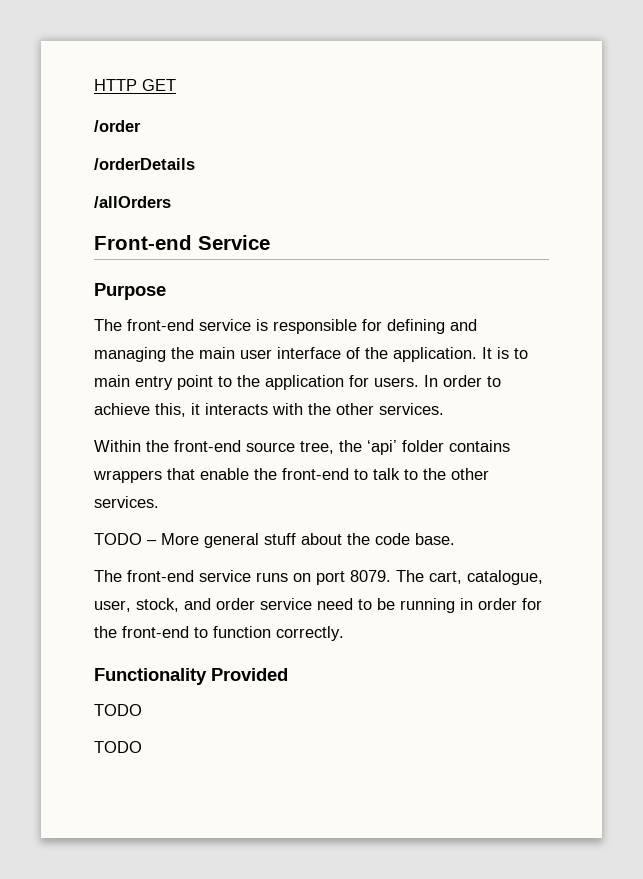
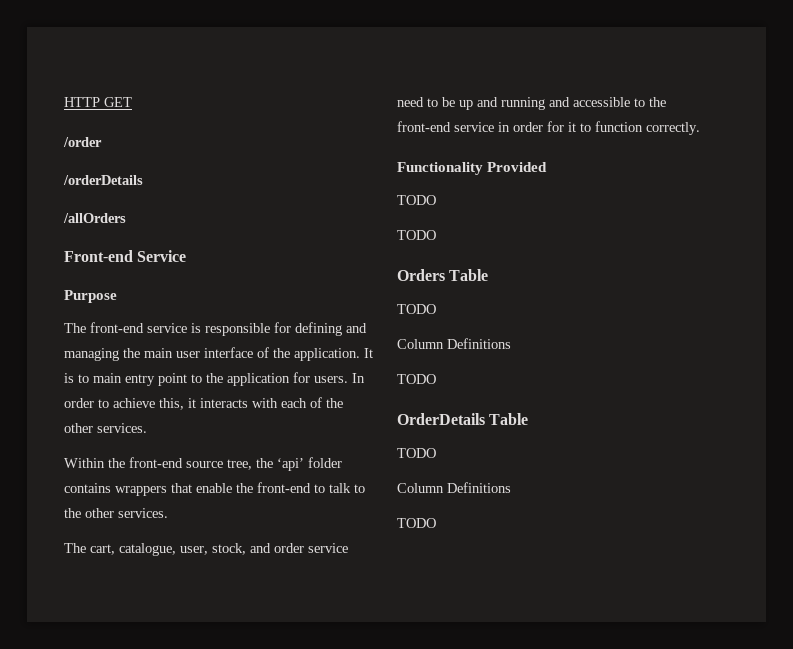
- In order to achieve this, it interacts with the other services.
+ In order to achieve this, it interacts with each of the other services.
- TODO – More general stuff about the code base.
- The front-end service runs on port 8079. The cart, catalogue, user, stock, and order service need to be running in order for the front-end to function correctly.
+ The cart, catalogue, user, stock, and order service need to be up and running and accessible to the front-end service in order for it to function correctly.
+ Orders Table
+ TODO
+ Column Definitions
+ TODO
+ OrderDetails Table
+ TODO
+ Column Definitions
+ TODO

